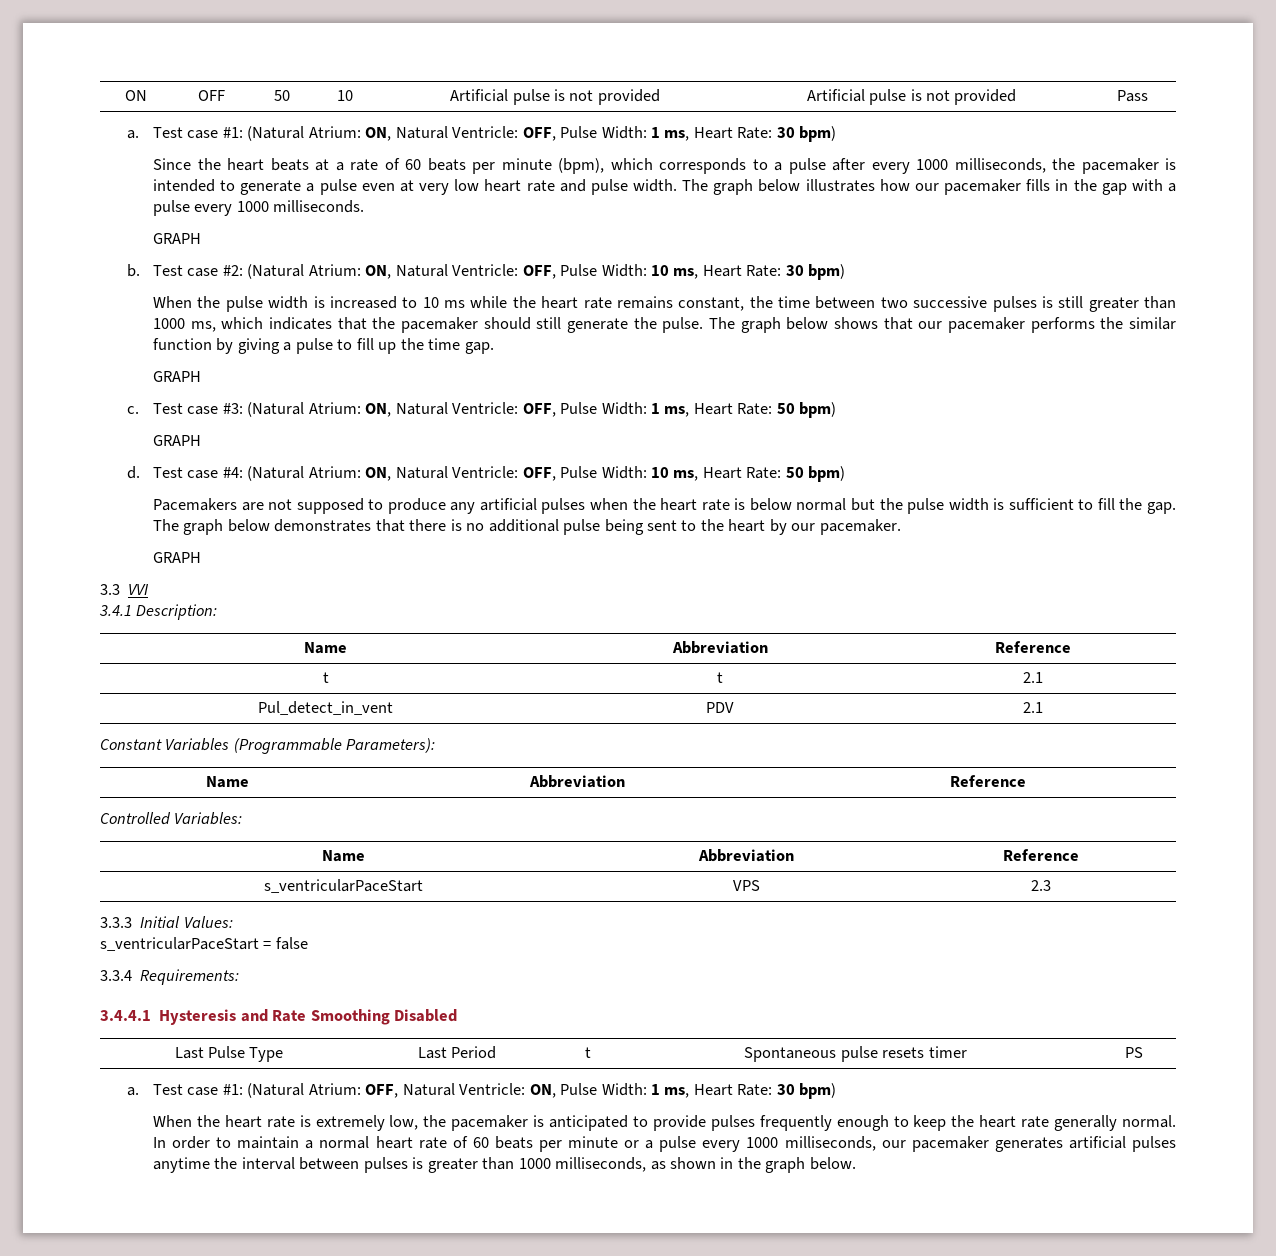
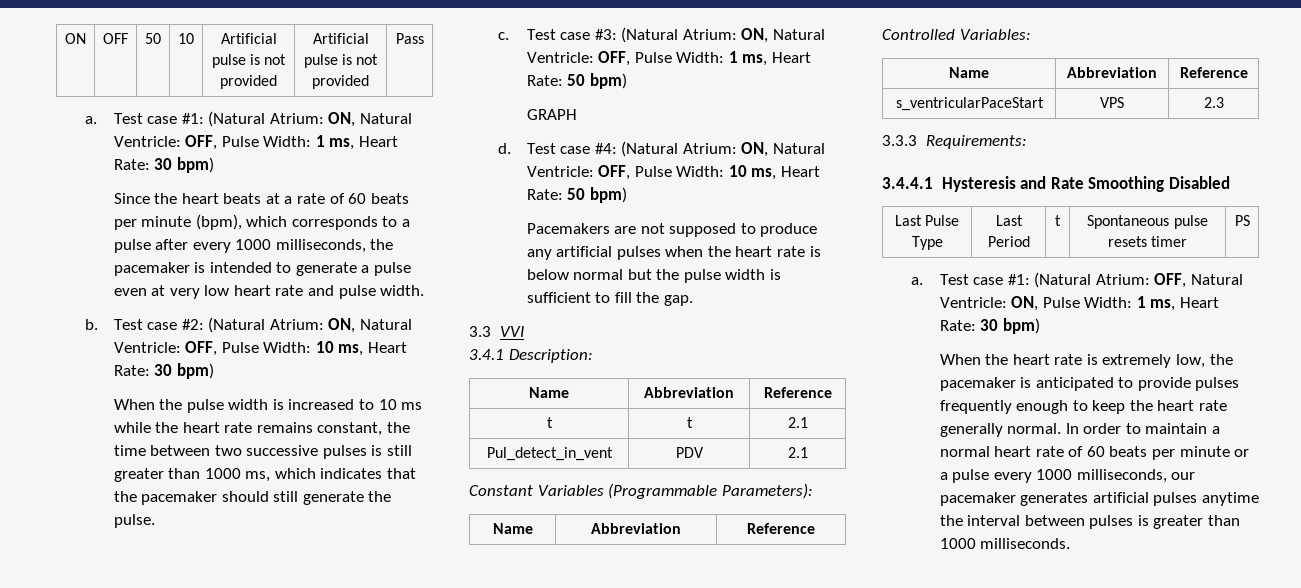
- The graph below illustrates how our pacemaker fills in the gap with a pulse every 1000 milliseconds.
- GRAPH
- The graph below shows that our pacemaker performs the similar function by giving a pulse to fill up the time gap.
- GRAPH
- The graph below demonstrates that there is no additional pulse being sent to the heart by our pacemaker.
- GRAPH
- 3.3.3 Initial Values:
- s_ventricularPaceStart = false
- 3.3.4 Requirements:
+ 3.3.3 Requirements:
- In order to maintain a normal heart rate of 60 beats per minute or a pulse every 1000 milliseconds, our pacemaker generates artificial pulses anytime the interval between pulses is greater than 1000 milliseconds, as shown in the graph below.
+ In order to maintain a normal heart rate of 60 beats per minute or a pulse every 1000 milliseconds, our pacemaker generates artificial pulses anytime the interval between pulses is greater than 1000 milliseconds.

